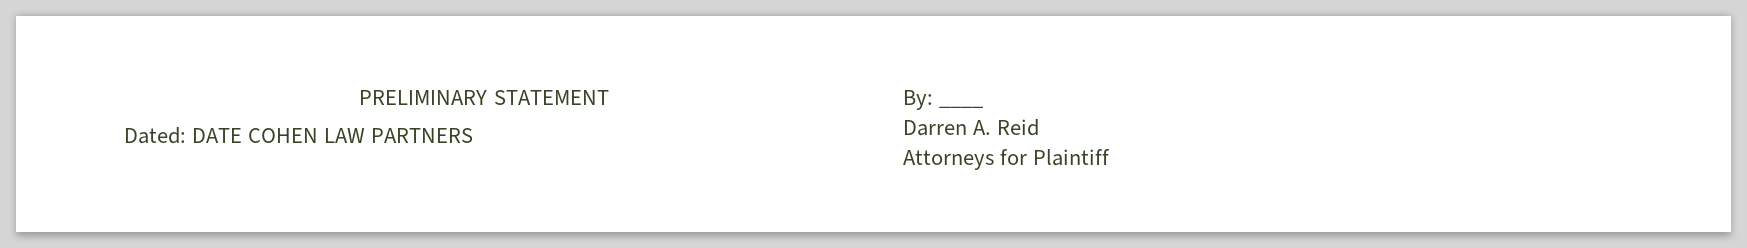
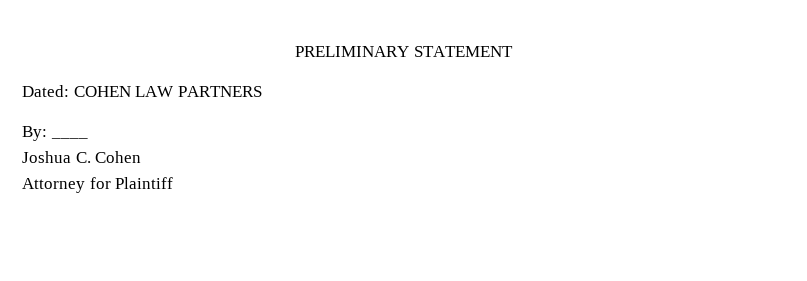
- Dated: DATE COHEN LAW PARTNERS
+ Dated: COHEN LAW PARTNERS
- Darren A. Reid
- Attorneys for Plaintiff
+ Joshua C. Cohen
+ Attorney for Plaintiff

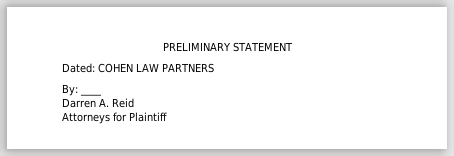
- Joshua C. Cohen
- Attorney for Plaintiff
+ Darren A. Reid
+ Attorneys for Plaintiff

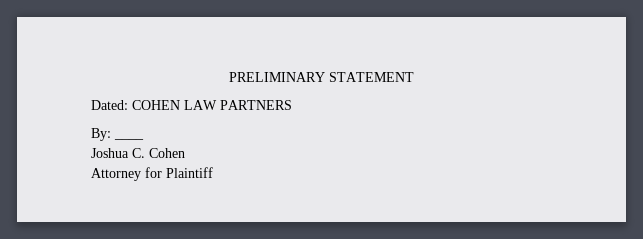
- Darren A. Reid
- Attorneys for Plaintiff
+ Joshua C. Cohen
+ Attorney for Plaintiff

